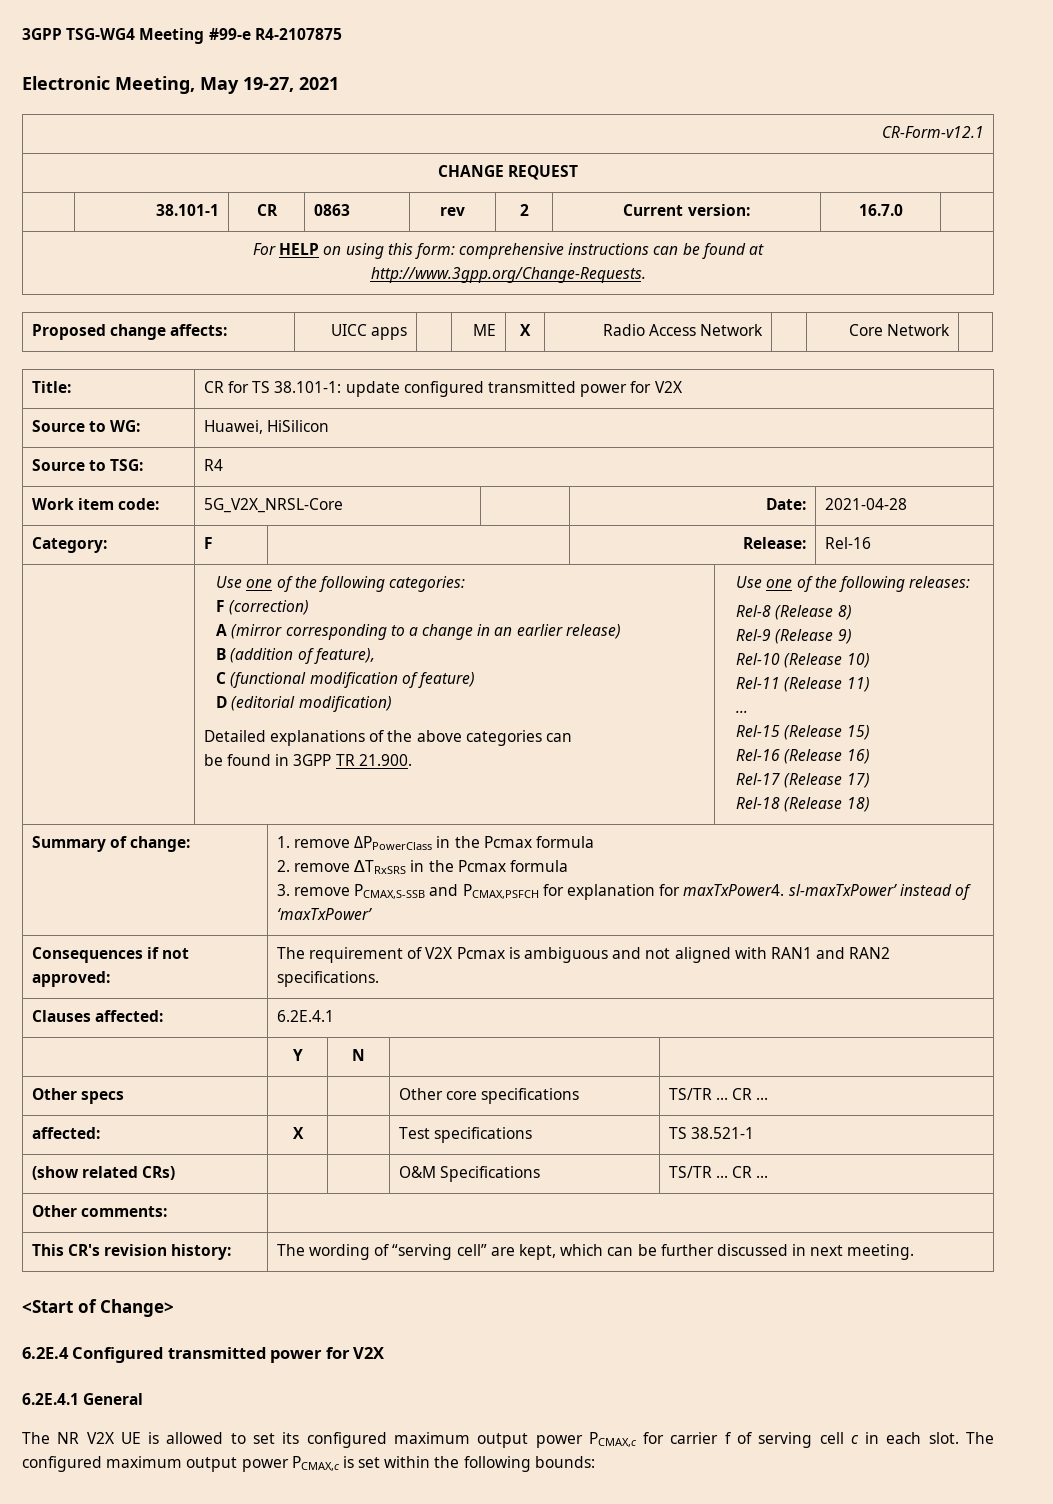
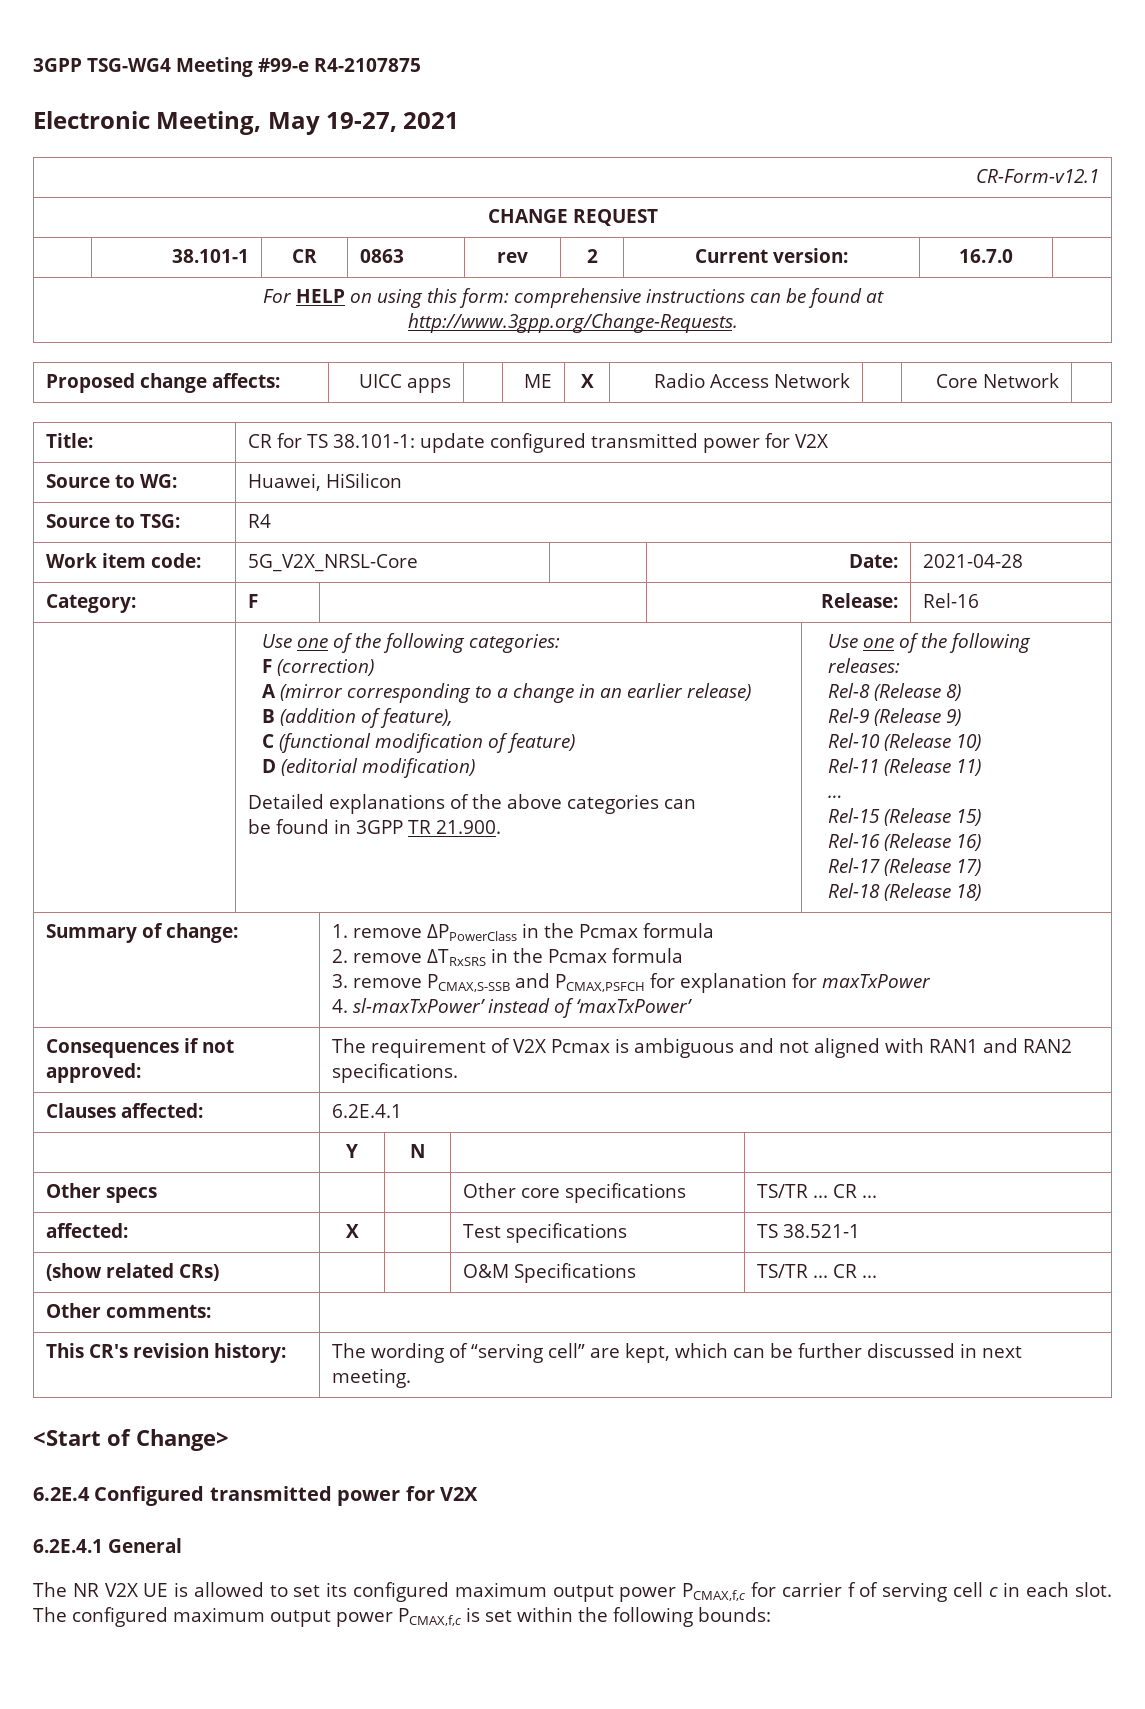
  Summary of change: | 1. remove ΔPPowerClass in the Pcmax formula
  2. remove ∆TRxSRS in the Pcmax formula
- 3. remove PCMAX,S-SSB and PCMAX,PSFCH for explanation for maxTxPower4. sl-maxTxPower’ instead of ‘maxTxPower’
+ 3. remove PCMAX,S-SSB and PCMAX,PSFCH for explanation for maxTxPower
+ 4. sl-maxTxPower’ instead of ‘maxTxPower’
- The NR V2X UE is allowed to set its configured maximum output power PCMAX,c for carrier f of serving cell c in each slot.
+ The NR V2X UE is allowed to set its configured maximum output power PCMAX,f,c for carrier f of serving cell c in each slot.
- The configured maximum output power PCMAX,c is set within the following bounds:
+ The configured maximum output power PCMAX,f,c is set within the following bounds:

